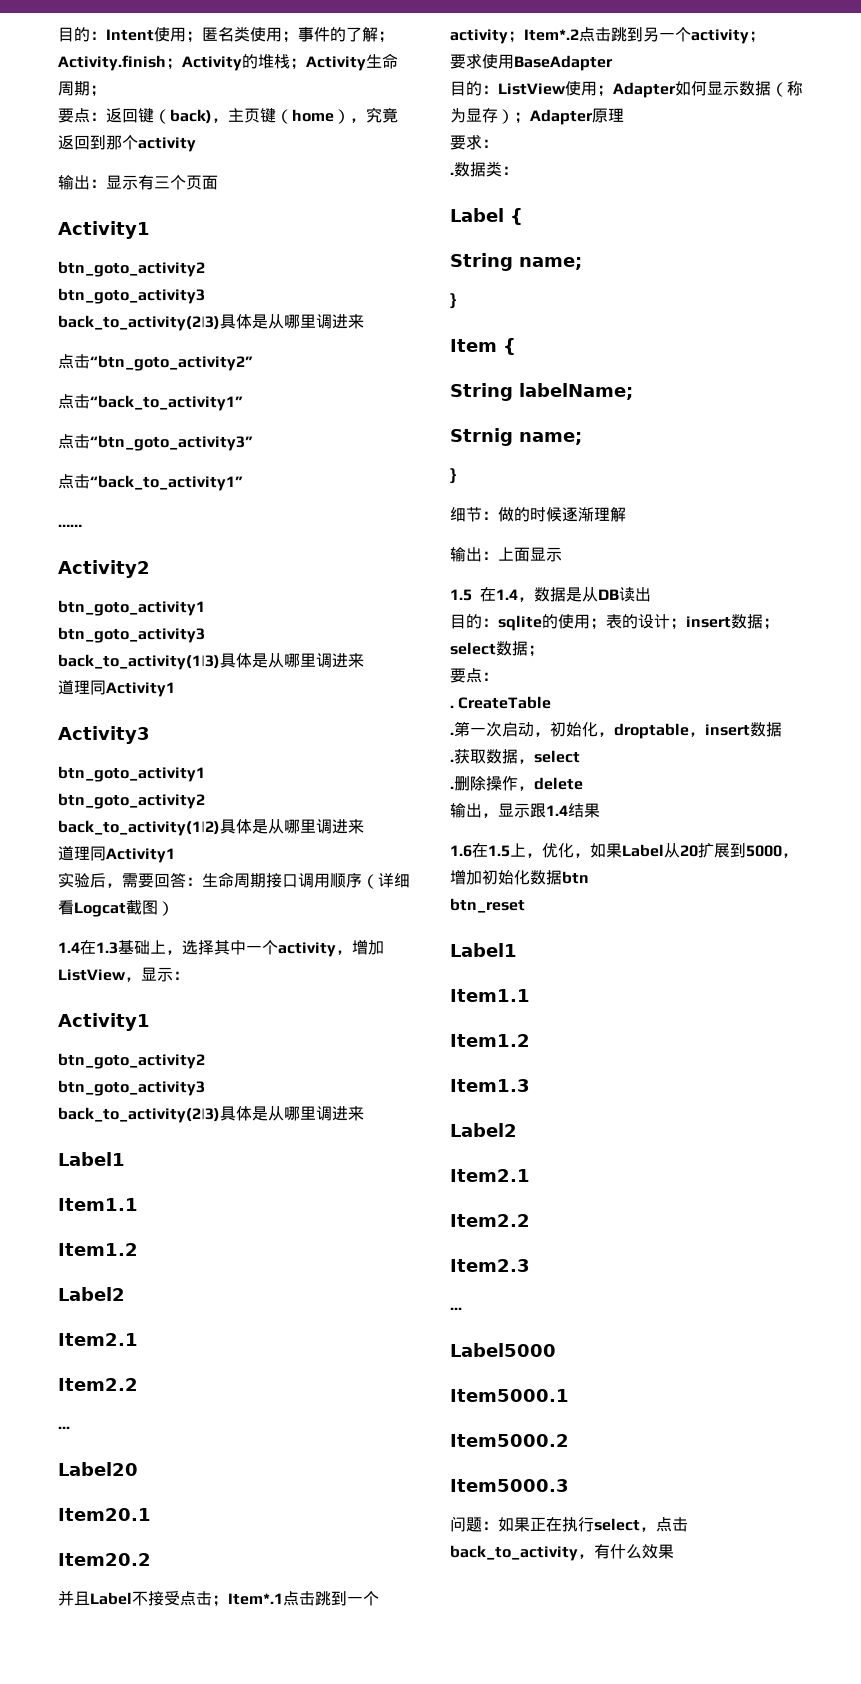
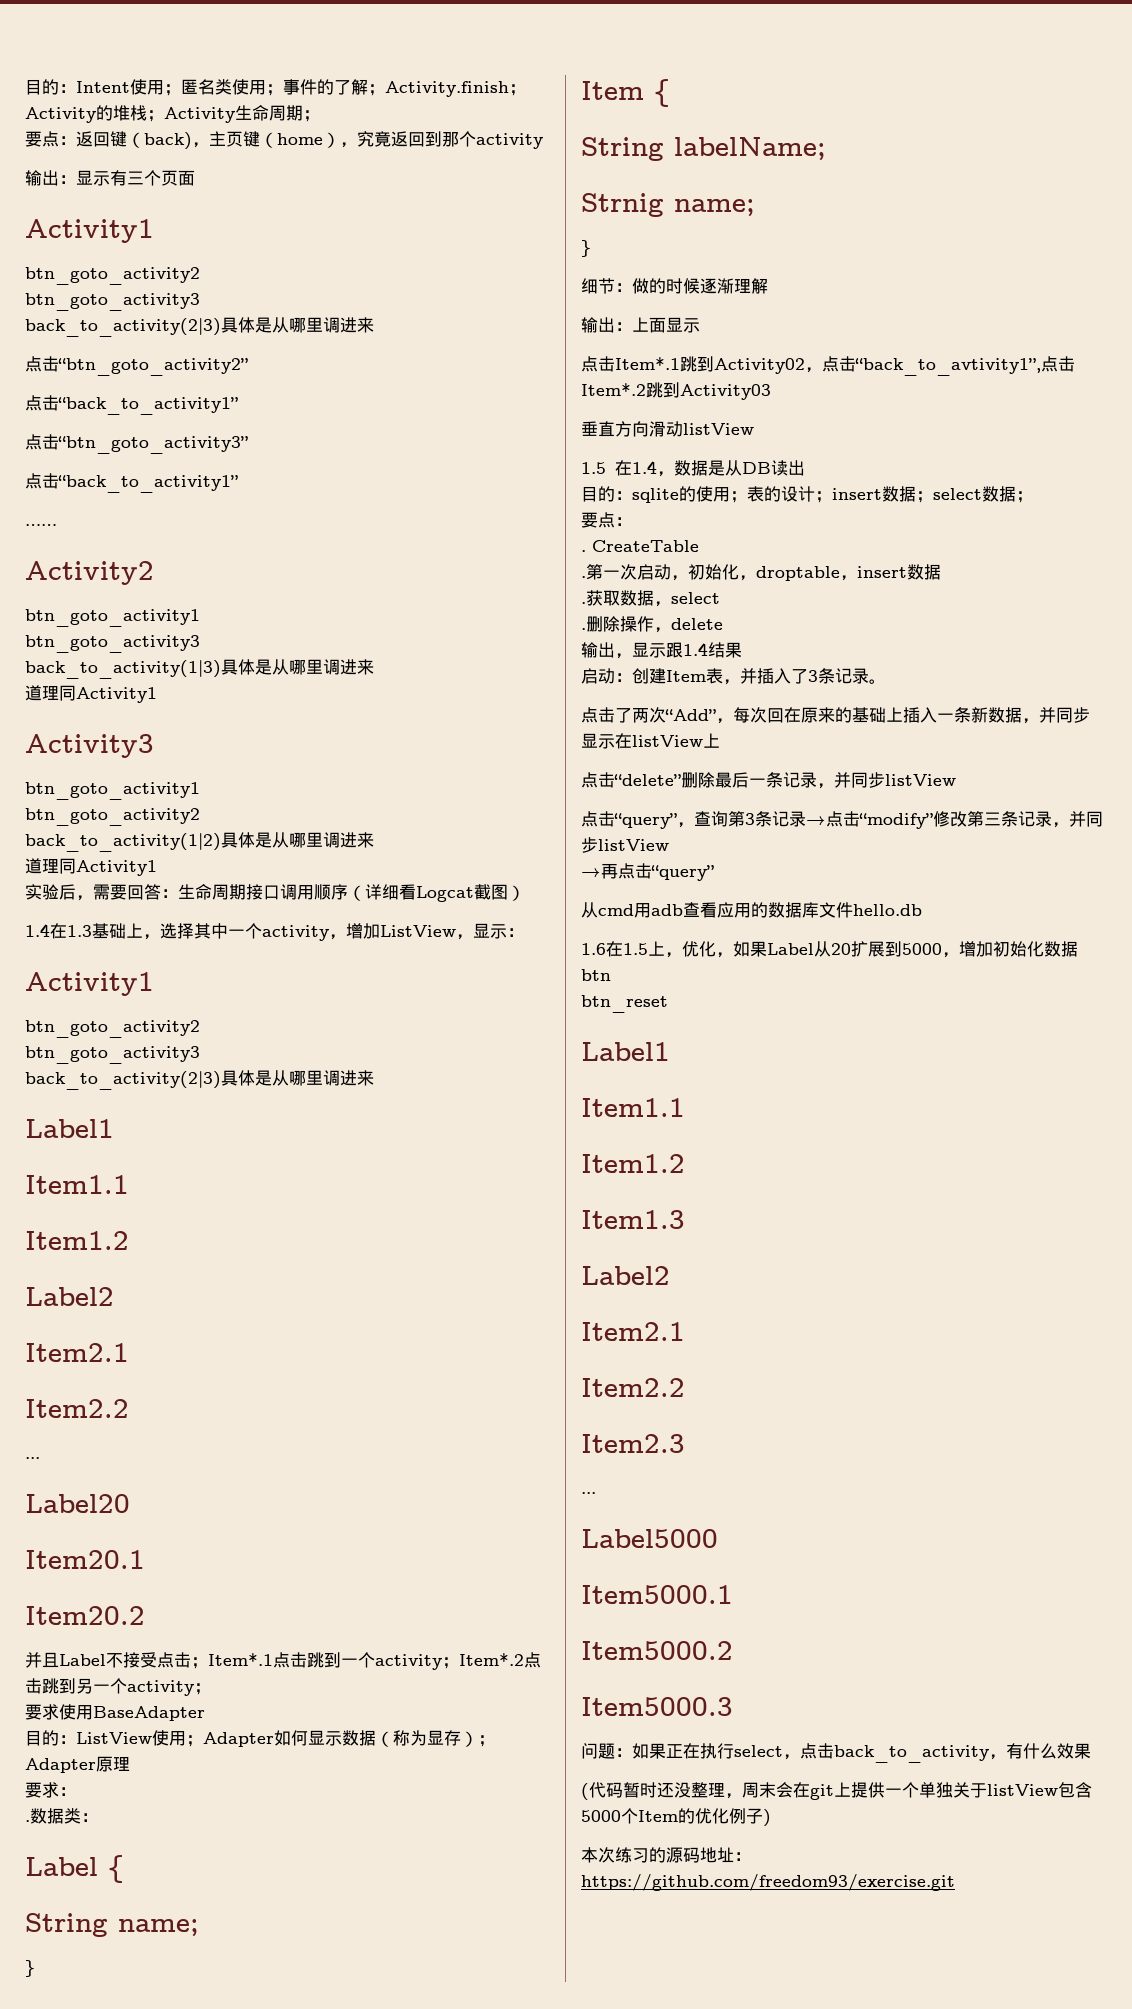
+ 点击Item*.1跳到Activity02，点击“back_to_avtivity1”,点击Item*.2跳到Activity03
+ 垂直方向滑动listView
+ 启动：创建Item表，并插入了3条记录。
+ 点击了两次“Add”，每次回在原来的基础上插入一条新数据，并同步显示在listView上
+ 点击“delete”删除最后一条记录，并同步listView
+ 点击“query”，查询第3条记录→点击“modify”修改第三条记录，并同步listView
+ →再点击“query”
+ 从cmd用adb查看应用的数据库文件hello.db
+ (代码暂时还没整理，周末会在git上提供一个单独关于listView包含5000个Item的优化例子)
+ 本次练习的源码地址：https://github.com/freedom93/exercise.git

